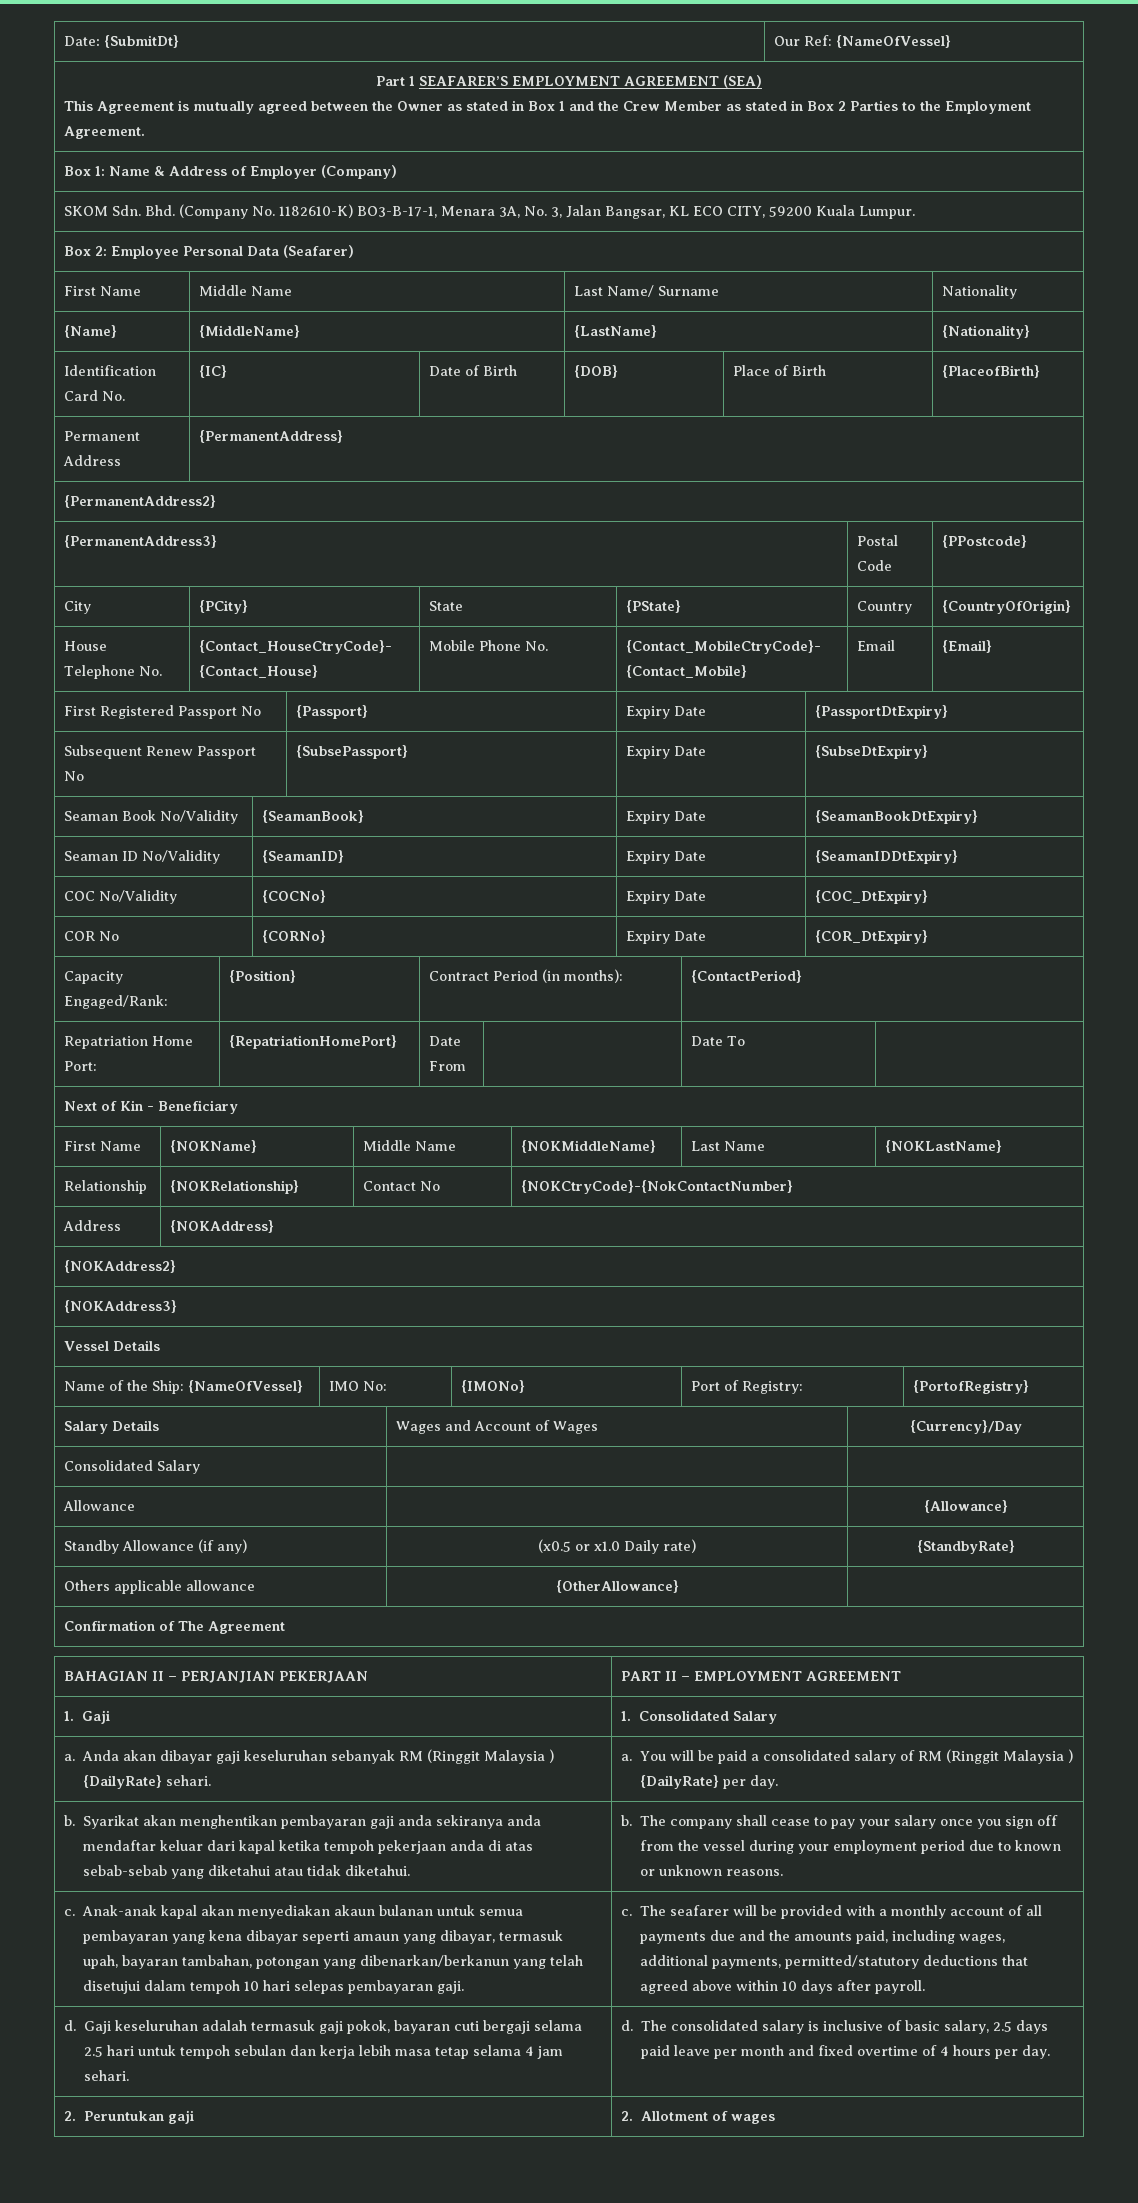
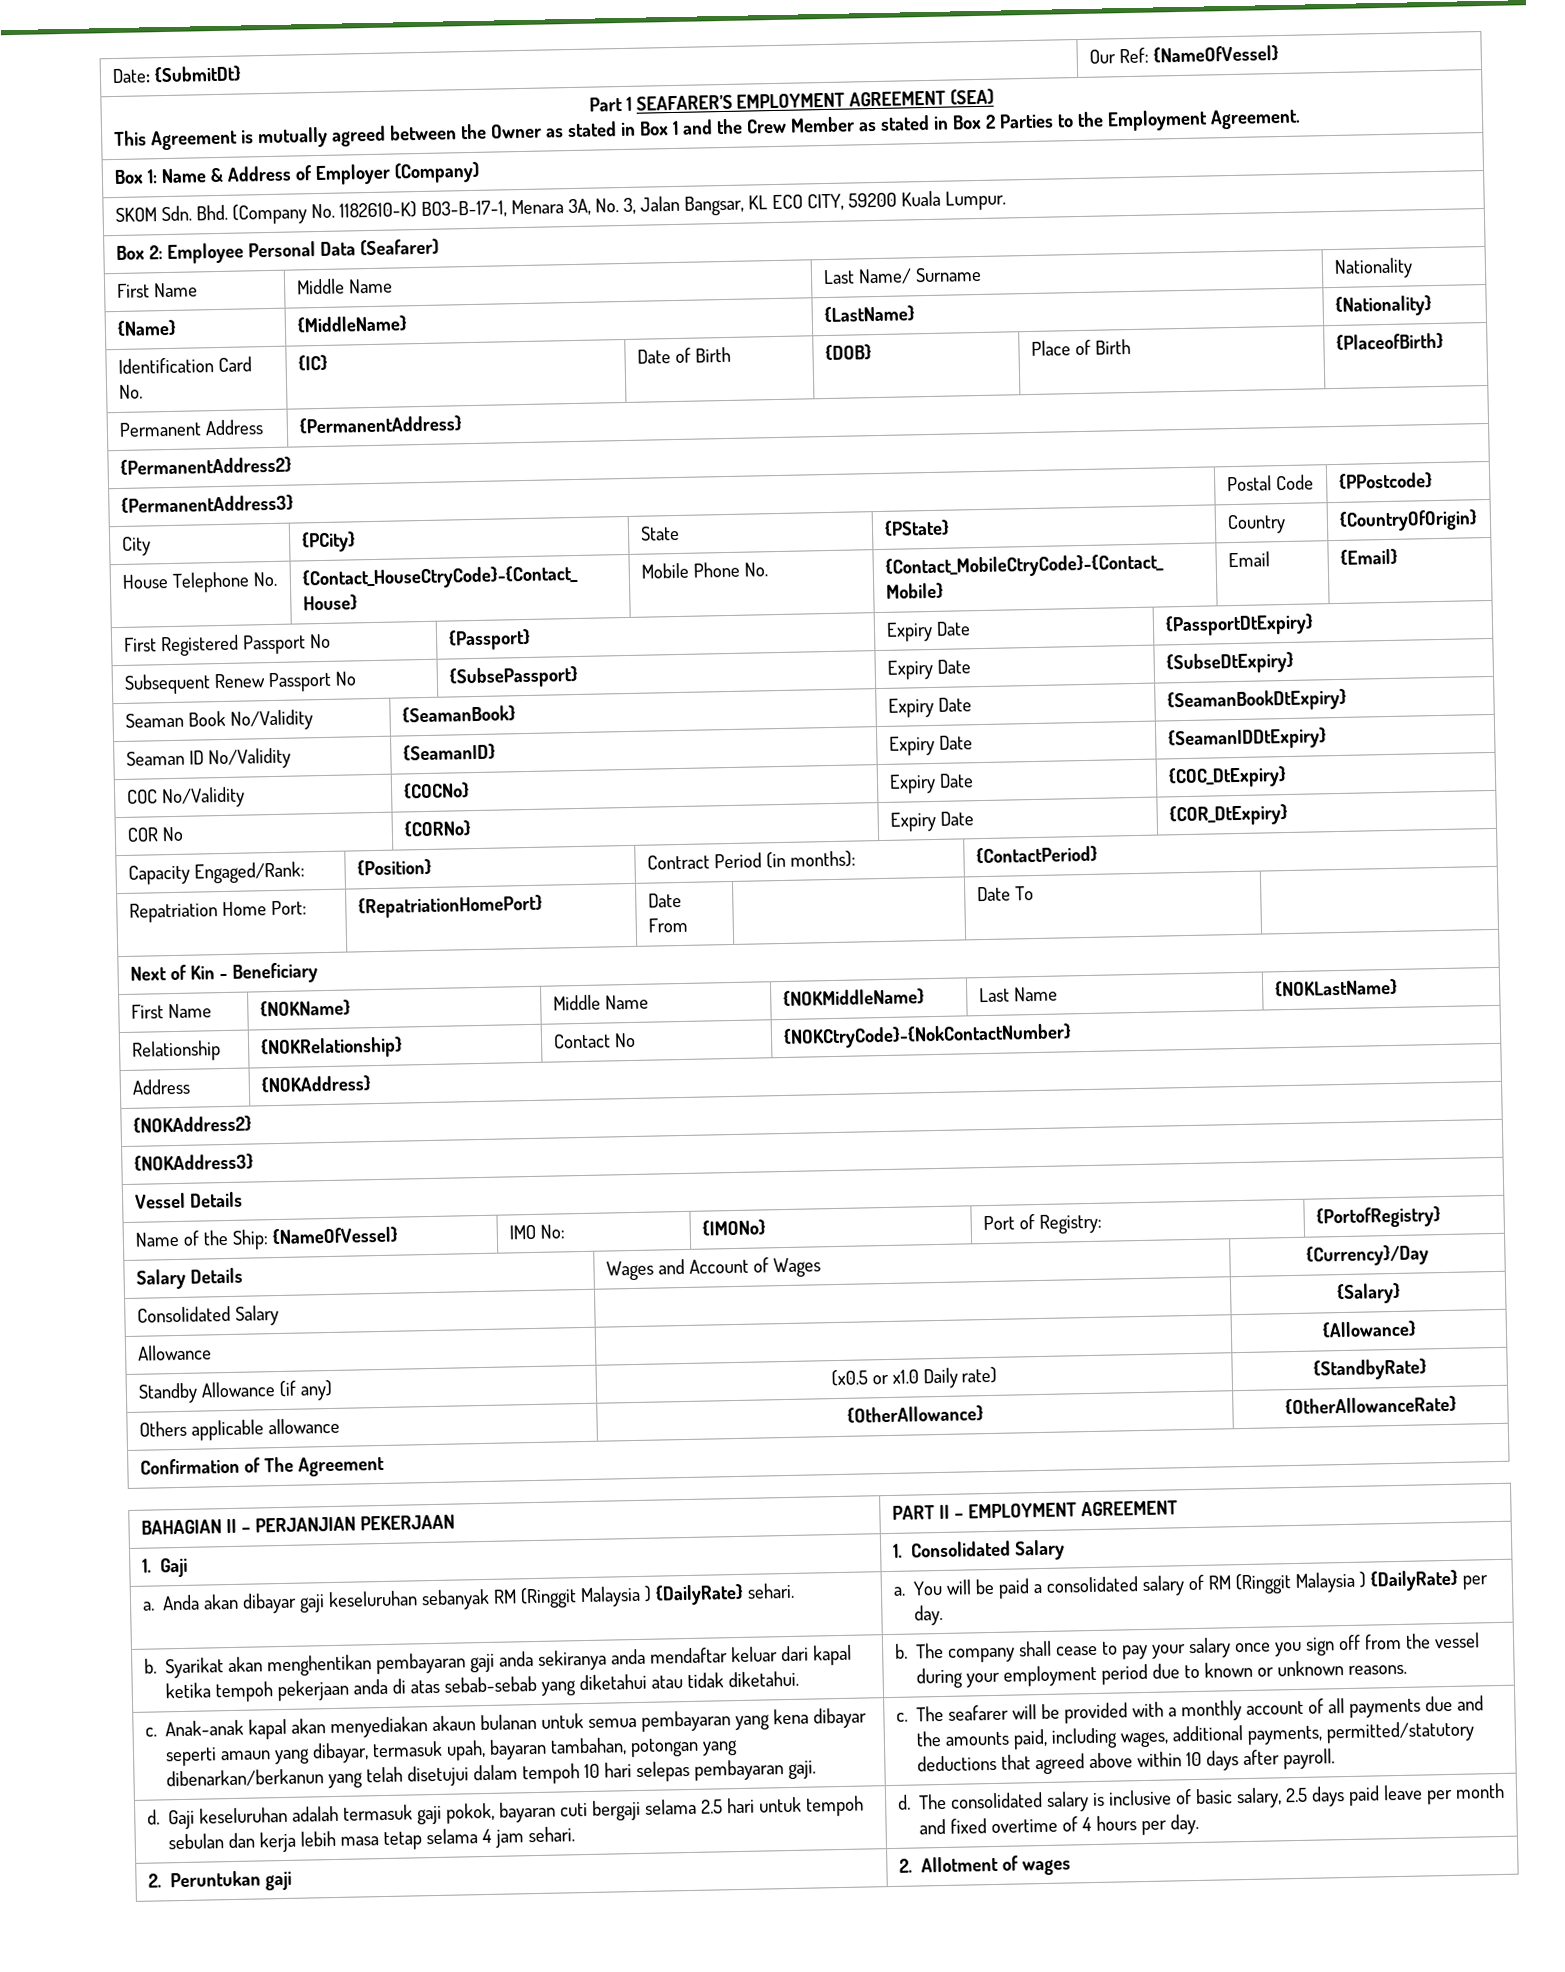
- Consolidated Salary | |
+ Consolidated Salary | | {Salary}
- Others applicable allowance | {OtherAllowance} |
+ Others applicable allowance | {OtherAllowance} | {OtherAllowanceRate}

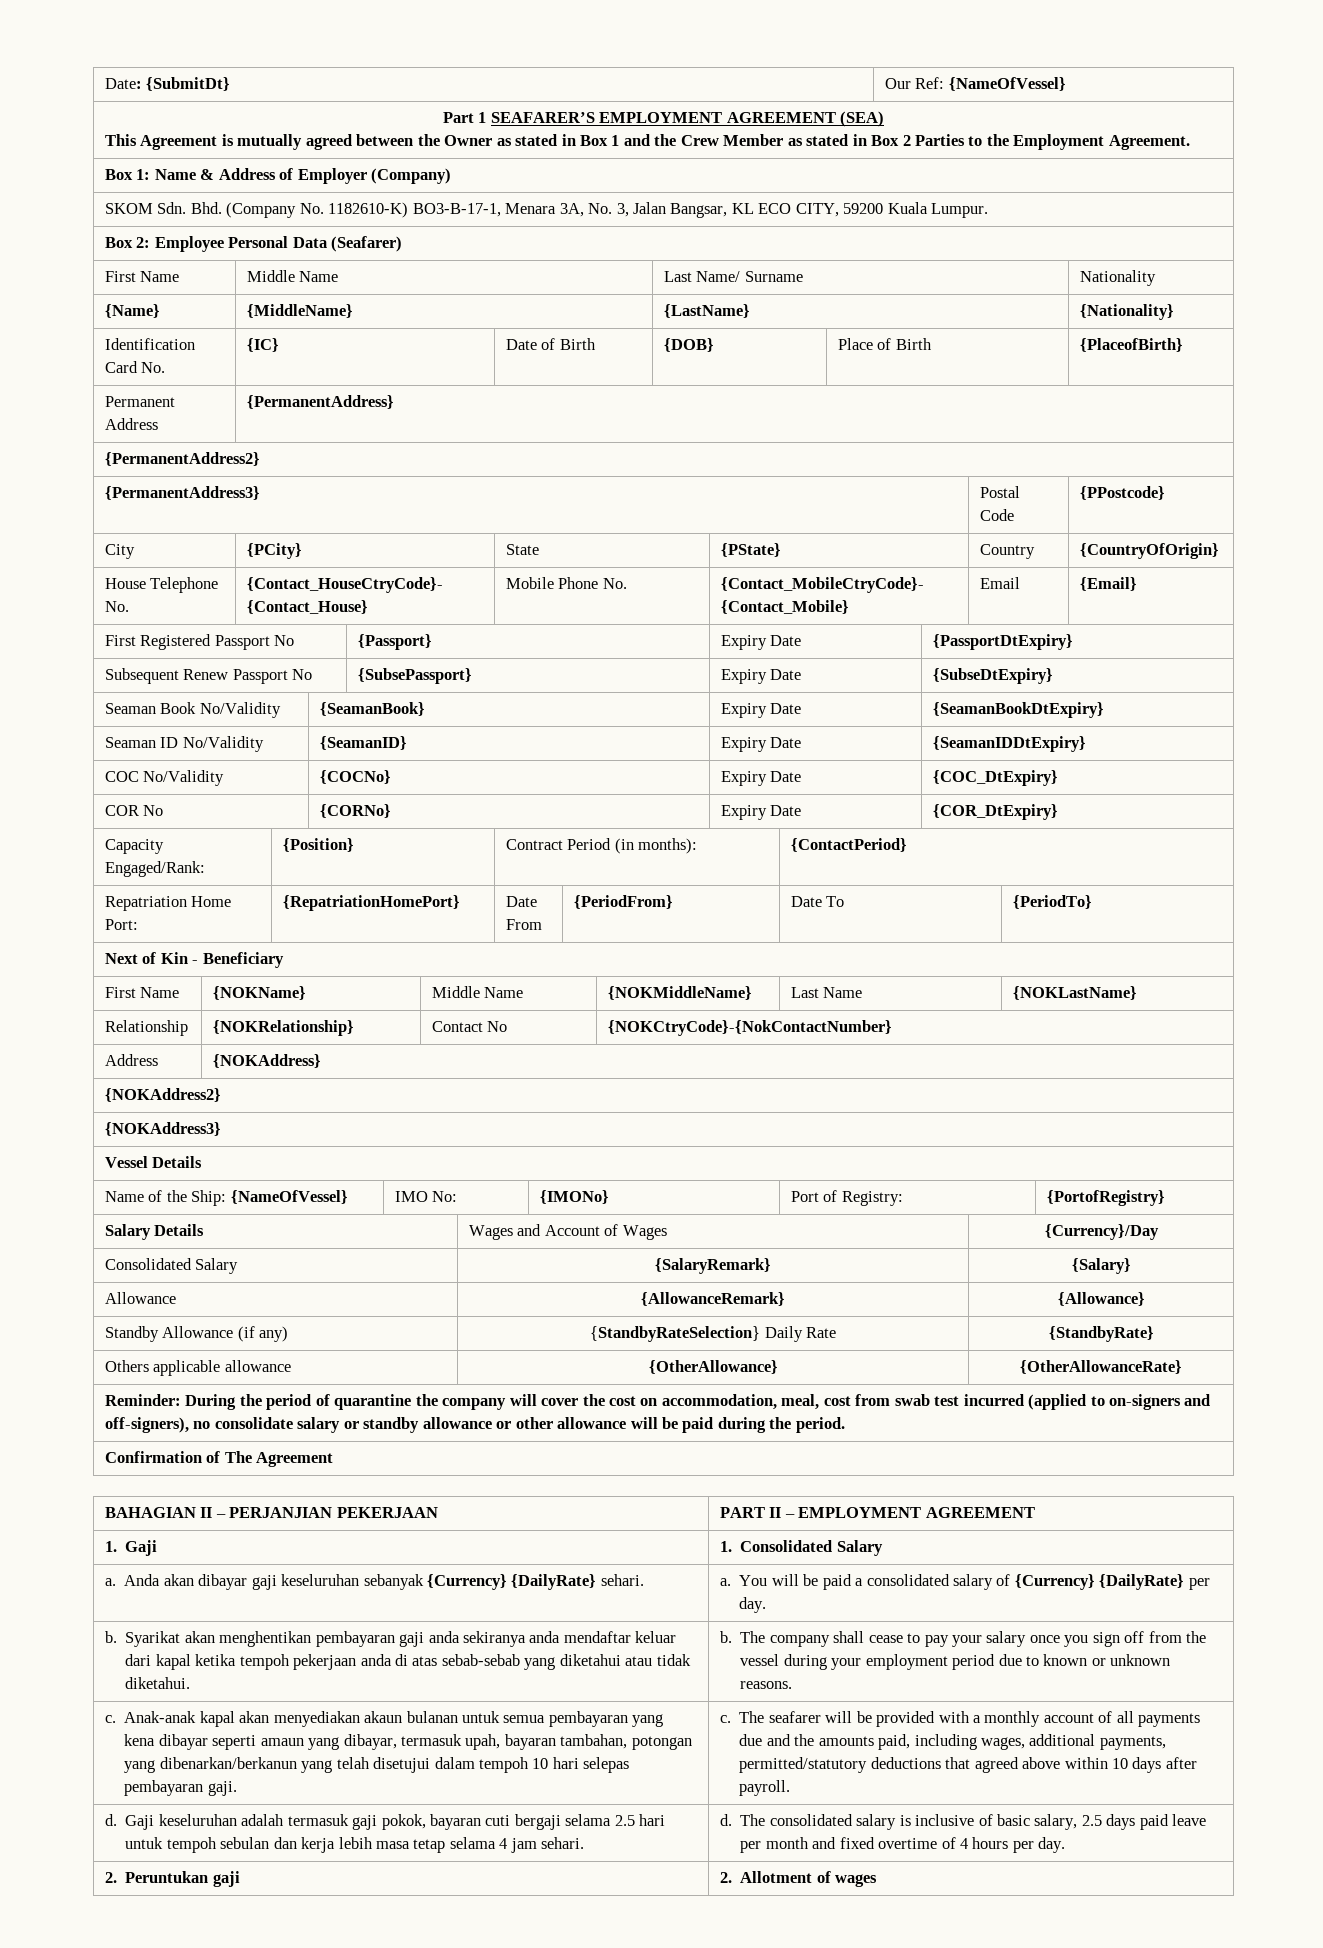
- Repatriation Home Port: | {RepatriationHomePort} | Date From | | Date To |
+ Repatriation Home Port: | {RepatriationHomePort} | Date From | {PeriodFrom} | Date To | {PeriodTo}
- Consolidated Salary | | {Salary}
+ Consolidated Salary | {SalaryRemark} | {Salary}
- Allowance | | {Allowance}
+ Allowance | {AllowanceRemark} | {Allowance}
- Standby Allowance (if any) | (x0.5 or x1.0 Daily rate) | {StandbyRate}
+ Standby Allowance (if any) | {StandbyRateSelection} Daily Rate | {StandbyRate}
+ Reminder: During the period of quarantine the company will cover the cost on accommodation, meal, cost from swab test incurred (applied to on-signers and off-signers), no consolidate salary or standby allowance or other allowance will be paid during the period.
- a. Anda akan dibayar gaji keseluruhan sebanyak RM (Ringgit Malaysia ) {DailyRate} sehari. | a. You will be paid a consolidated salary of RM (Ringgit Malaysia ) {DailyRate} per day.
+ a. Anda akan dibayar gaji keseluruhan sebanyak {Currency} {DailyRate} sehari. | a. You will be paid a consolidated salary of {Currency} {DailyRate} per day.

